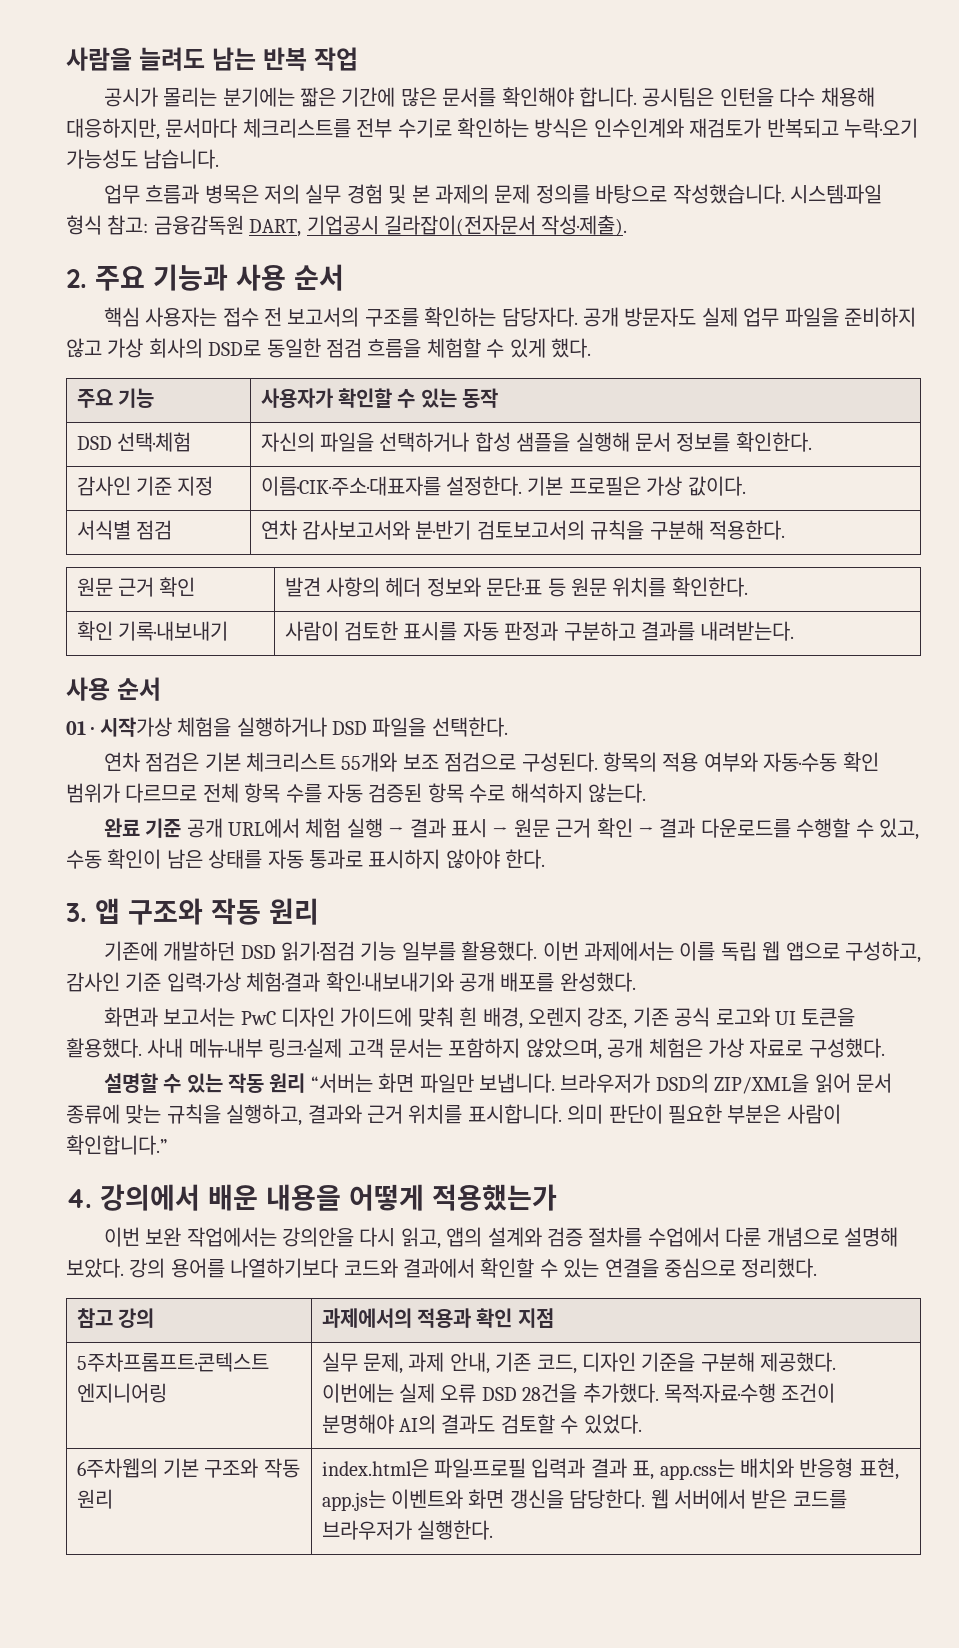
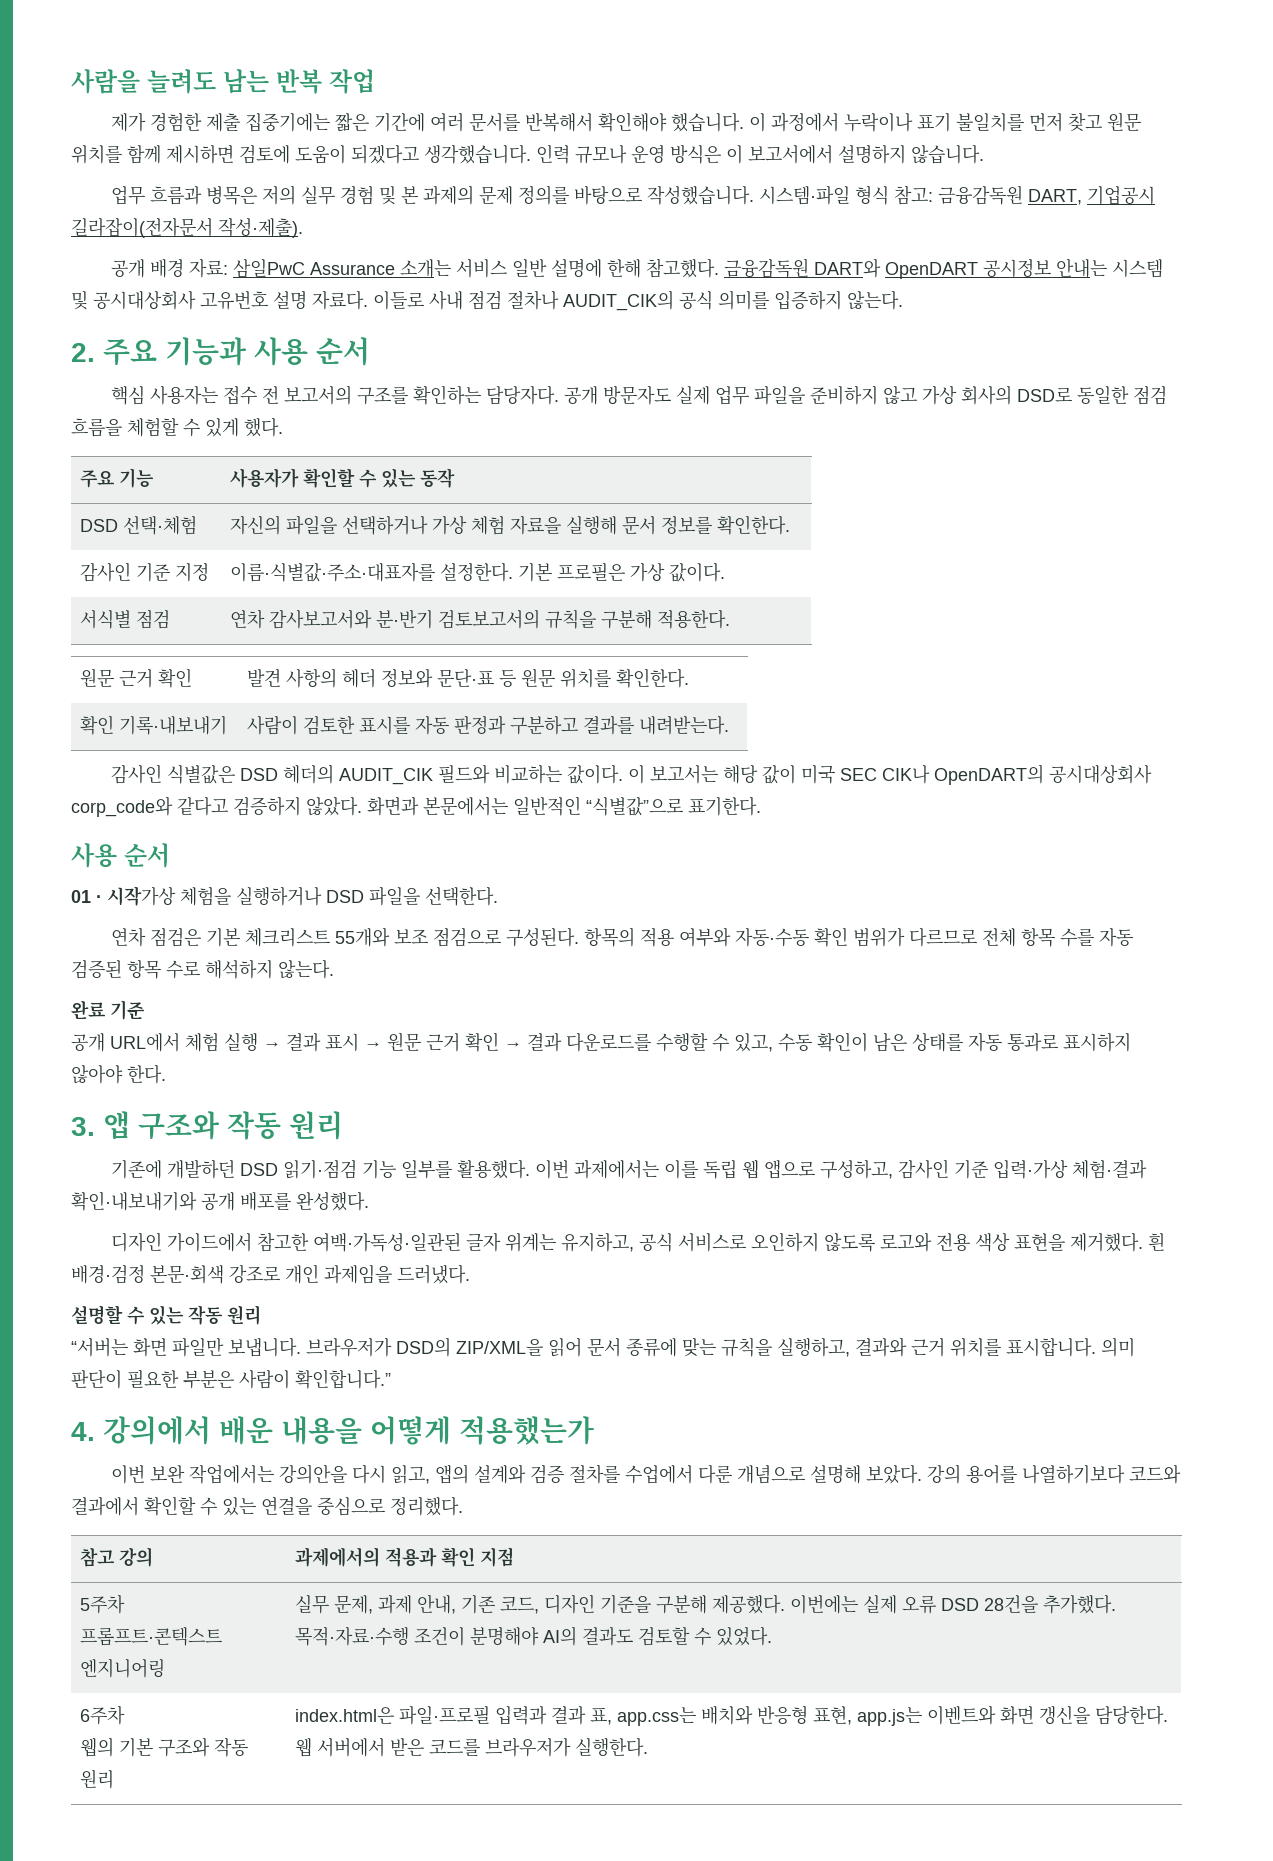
- 공시가 몰리는 분기에는 짧은 기간에 많은 문서를 확인해야 합니다. 공시팀은 인턴을 다수 채용해 대응하지만, 문서마다 체크리스트를 전부 수기로 확인하는 방식은 인수인계와 재검토가 반복되고 누락·오기 가능성도 남습니다.
+ 제가 경험한 제출 집중기에는 짧은 기간에 여러 문서를 반복해서 확인해야 했습니다. 이 과정에서 누락이나 표기 불일치를 먼저 찾고 원문 위치를 함께 제시하면 검토에 도움이 되겠다고 생각했습니다. 인력 규모나 운영 방식은 이 보고서에서 설명하지 않습니다.
+ 공개 배경 자료: 삼일PwC Assurance 소개는 서비스 일반 설명에 한해 참고했다. 금융감독원 DART와 OpenDART 공시정보 안내는 시스템 및 공시대상회사 고유번호 설명 자료다. 이들로 사내 점검 절차나 AUDIT_CIK의 공식 의미를 입증하지 않는다.
- DSD 선택·체험 | 자신의 파일을 선택하거나 합성 샘플을 실행해 문서 정보를 확인한다.
+ DSD 선택·체험 | 자신의 파일을 선택하거나 가상 체험 자료을 실행해 문서 정보를 확인한다.
- 감사인 기준 지정 | 이름·CIK·주소·대표자를 설정한다. 기본 프로필은 가상 값이다.
+ 감사인 기준 지정 | 이름·식별값·주소·대표자를 설정한다. 기본 프로필은 가상 값이다.
+ 감사인 식별값은 DSD 헤더의 AUDIT_CIK 필드와 비교하는 값이다. 이 보고서는 해당 값이 미국 SEC CIK나 OpenDART의 공시대상회사 corp_code와 같다고 검증하지 않았다. 화면과 본문에서는 일반적인 “식별값”으로 표기한다.
- 완료 기준 공개 URL에서 체험 실행 → 결과 표시 → 원문 근거 확인 → 결과 다운로드를 수행할 수 있고, 수동 확인이 남은 상태를 자동 통과로 표시하지 않아야 한다.
+ 완료 기준
+ 공개 URL에서 체험 실행 → 결과 표시 → 원문 근거 확인 → 결과 다운로드를 수행할 수 있고, 수동 확인이 남은 상태를 자동 통과로 표시하지 않아야 한다.
- 화면과 보고서는 PwC 디자인 가이드에 맞춰 흰 배경, 오렌지 강조, 기존 공식 로고와 UI 토큰을 활용했다. 사내 메뉴·내부 링크·실제 고객 문서는 포함하지 않았으며, 공개 체험은 가상 자료로 구성했다.
+ 디자인 가이드에서 참고한 여백·가독성·일관된 글자 위계는 유지하고, 공식 서비스로 오인하지 않도록 로고와 전용 색상 표현을 제거했다. 흰 배경·검정 본문·회색 강조로 개인 과제임을 드러냈다.
- 설명할 수 있는 작동 원리 “서버는 화면 파일만 보냅니다.
+ 설명할 수 있는 작동 원리
+ “서버는 화면 파일만 보냅니다.
- 5주차프롬프트·콘텍스트 엔지니어링 | 실무 문제, 과제 안내, 기존 코드, 디자인 기준을 구분해 제공했다. 이번에는 실제 오류 DSD 28건을 추가했다. 목적·자료·수행 조건이 분명해야 AI의 결과도 검토할 수 있었다.
+ 5주차
+ 프롬프트·콘텍스트 엔지니어링 | 실무 문제, 과제 안내, 기존 코드, 디자인 기준을 구분해 제공했다. 이번에는 실제 오류 DSD 28건을 추가했다. 목적·자료·수행 조건이 분명해야 AI의 결과도 검토할 수 있었다.
- 6주차웹의 기본 구조와 작동 원리 | index.html은 파일·프로필 입력과 결과 표, app.css는 배치와 반응형 표현, app.js는 이벤트와 화면 갱신을 담당한다. 웹 서버에서 받은 코드를 브라우저가 실행한다.
+ 6주차
+ 웹의 기본 구조와 작동 원리 | index.html은 파일·프로필 입력과 결과 표, app.css는 배치와 반응형 표현, app.js는 이벤트와 화면 갱신을 담당한다. 웹 서버에서 받은 코드를 브라우저가 실행한다.

